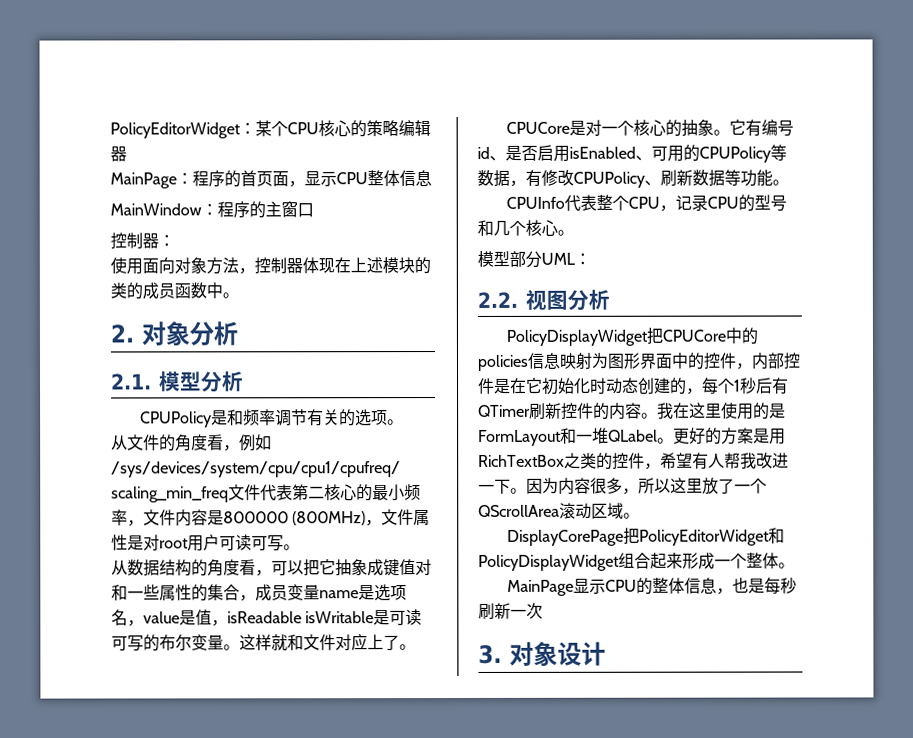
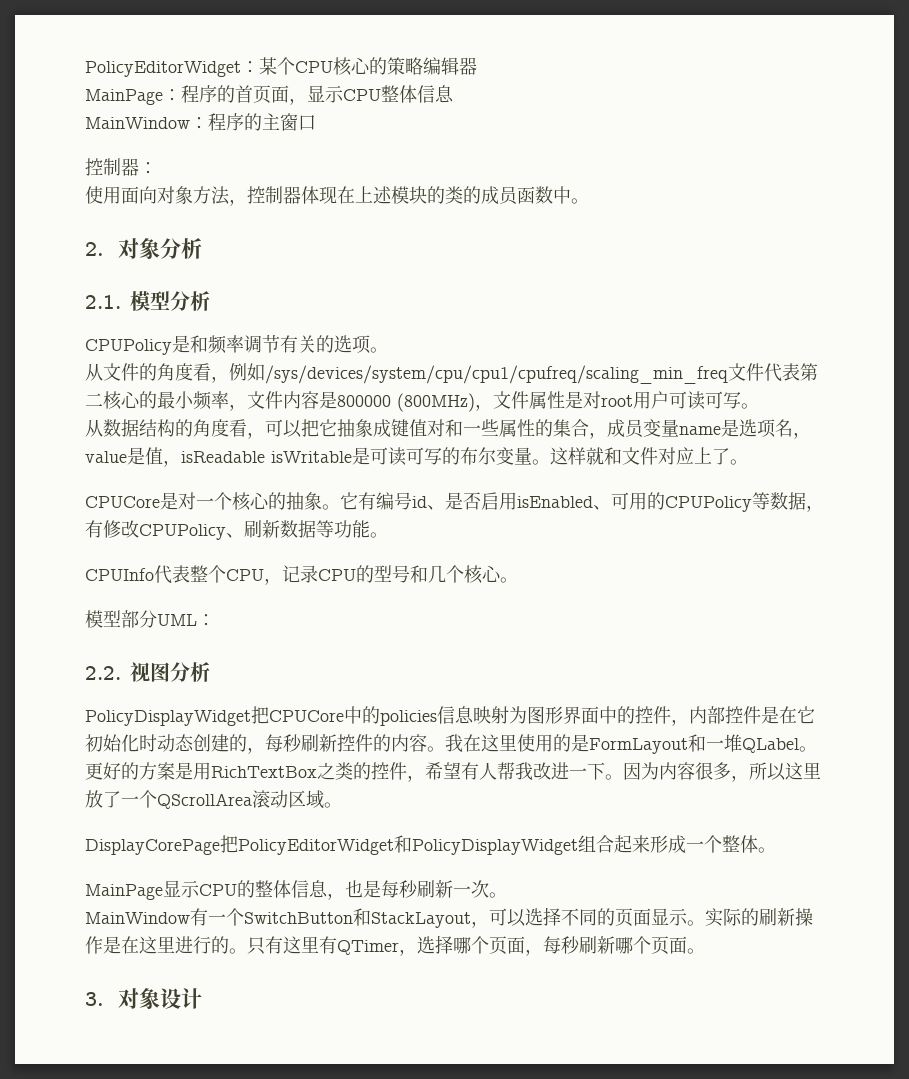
- PolicyDisplayWidget把CPUCore中的policies信息映射为图形界面中的控件，内部控件是在它初始化时动态创建的，每个1秒后有QTimer刷新控件的内容。
+ PolicyDisplayWidget把CPUCore中的policies信息映射为图形界面中的控件，内部控件是在它初始化时动态创建的，每秒刷新控件的内容。
- MainPage显示CPU的整体信息，也是每秒刷新一次
+ MainPage显示CPU的整体信息，也是每秒刷新一次。
+ MainWindow有一个SwitchButton和StackLayout，可以选择不同的页面显示。实际的刷新操作是在这里进行的。只有这里有QTimer，选择哪个页面，每秒刷新哪个页面。

